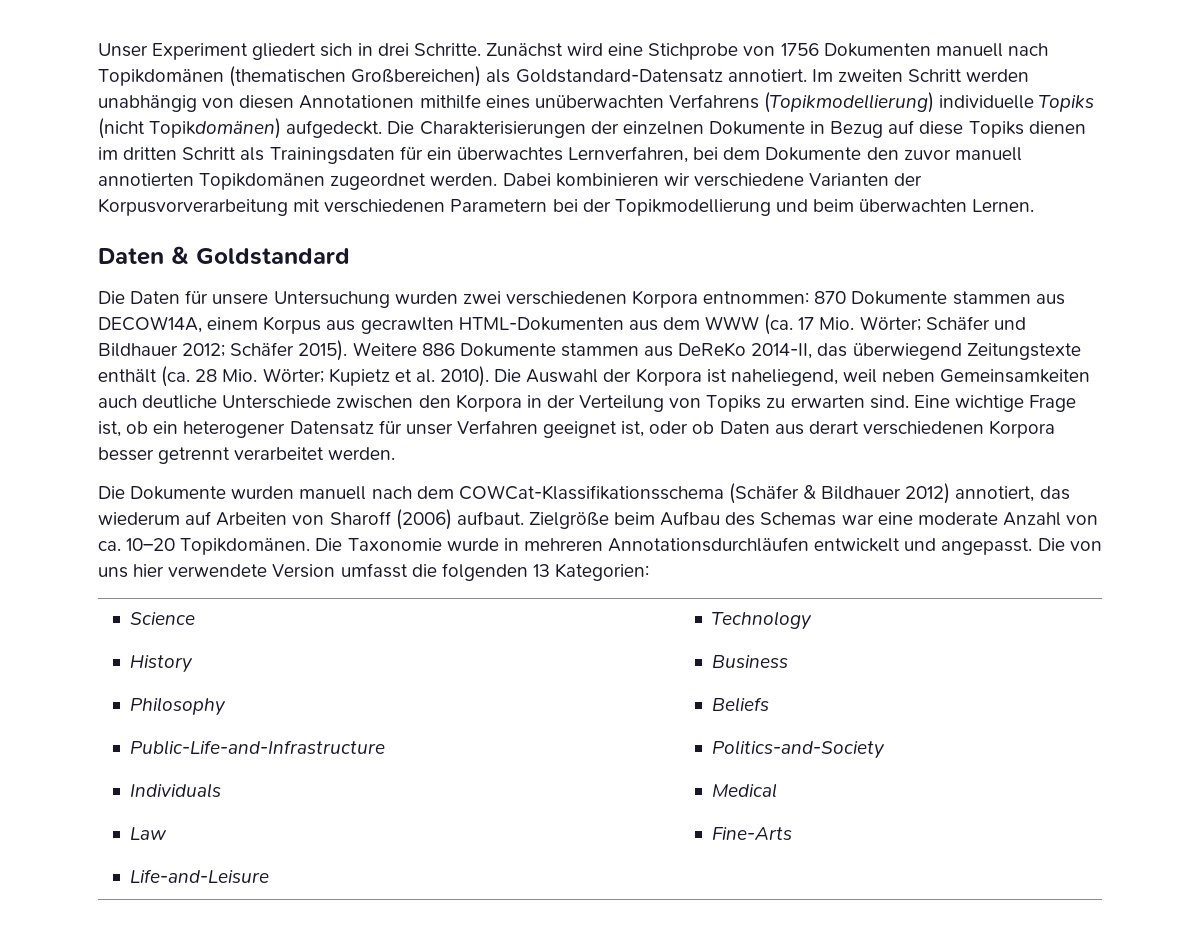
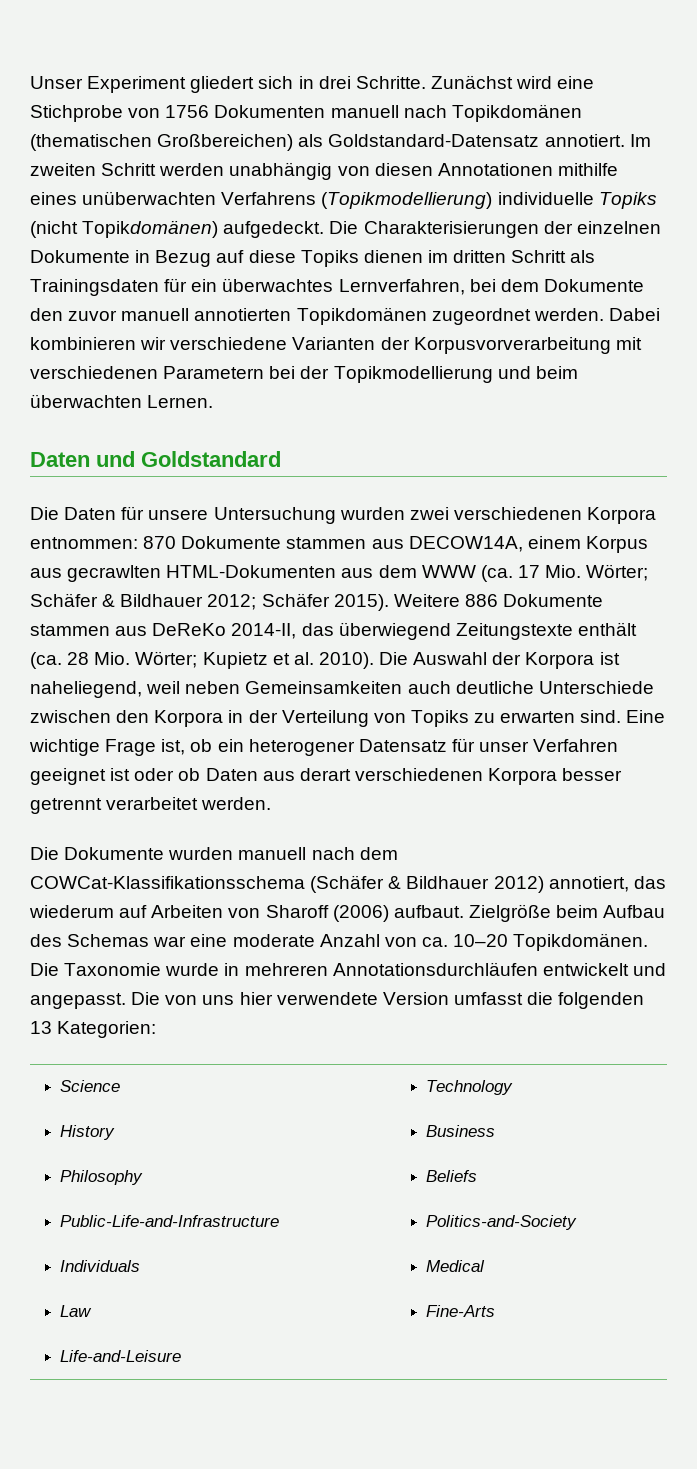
- Daten & Goldstandard
+ Daten und Goldstandard
- Die Daten für unsere Untersuchung wurden zwei verschiedenen Korpora entnommen: 870 Dokumente stammen aus DECOW14A, einem Korpus aus gecrawlten HTML-Dokumenten aus dem WWW (ca. 17 Mio. Wörter; Schäfer und Bildhauer 2012; Schäfer 2015).
+ Die Daten für unsere Untersuchung wurden zwei verschiedenen Korpora entnommen: 870 Dokumente stammen aus DECOW14A, einem Korpus aus gecrawlten HTML-Dokumenten aus dem WWW (ca. 17 Mio. Wörter; Schäfer & Bildhauer 2012; Schäfer 2015).
- Eine wichtige Frage ist, ob ein heterogener Datensatz für unser Verfahren geeignet ist, oder ob Daten aus derart verschiedenen Korpora besser getrennt verarbeitet werden.
+ Eine wichtige Frage ist, ob ein heterogener Datensatz für unser Verfahren geeignet ist oder ob Daten aus derart verschiedenen Korpora besser getrennt verarbeitet werden.

